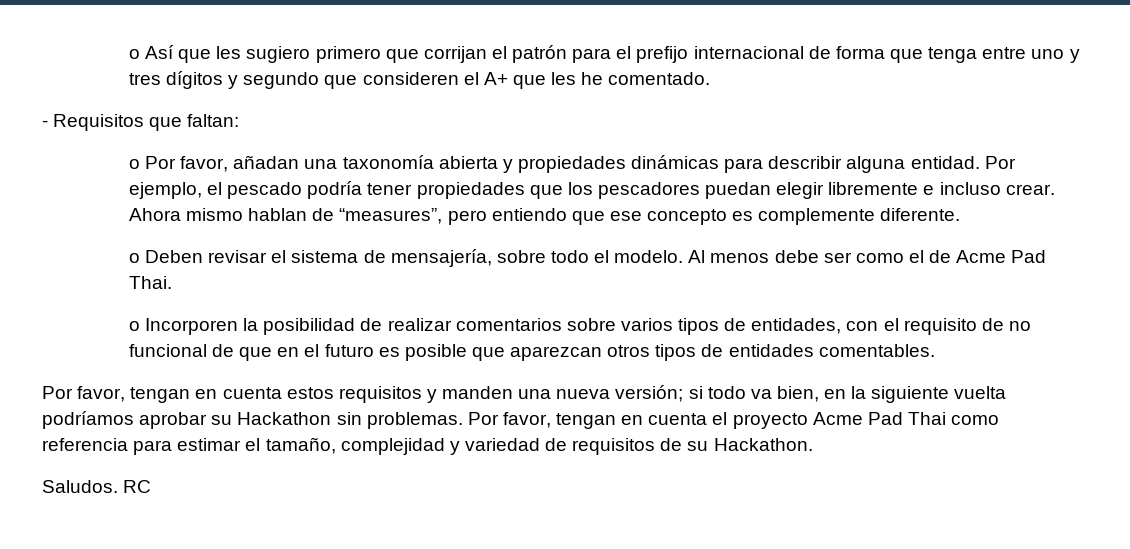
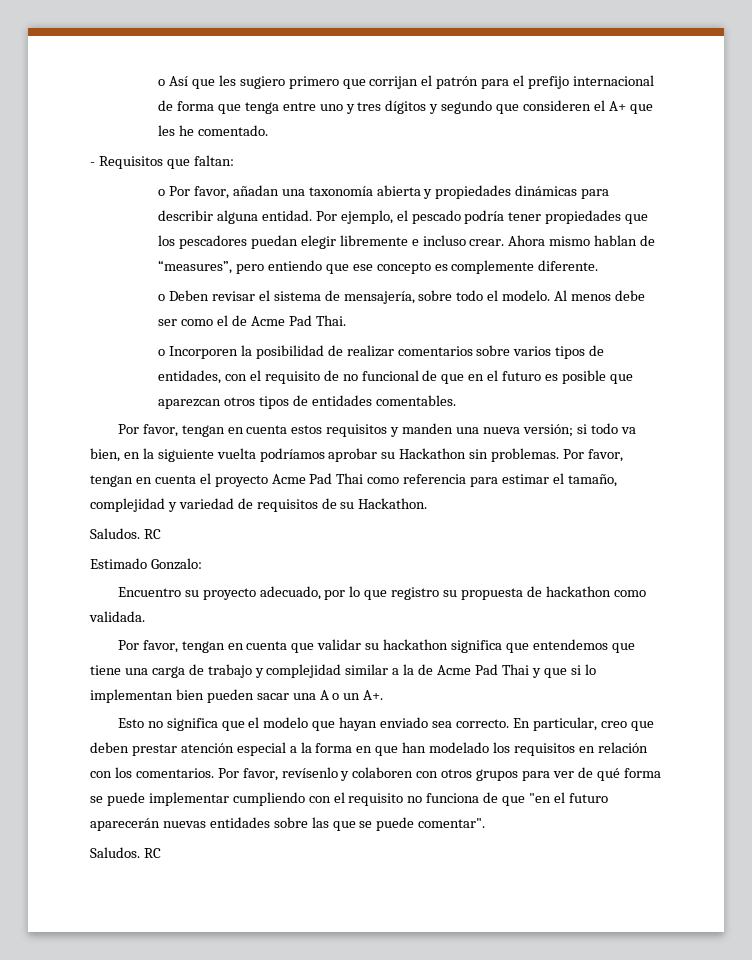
+ Estimado Gonzalo:
+ Encuentro su proyecto adecuado, por lo que registro su propuesta de hackathon como validada.
+ Por favor, tengan en cuenta que validar su hackathon significa que entendemos que tiene una carga de trabajo y complejidad similar a la de Acme Pad Thai y que si lo implementan bien pueden sacar una A o un A+.
+ Esto no significa que el modelo que hayan enviado sea correcto. En particular, creo que deben prestar atención especial a la forma en que han modelado los requisitos en relación con los comentarios. Por favor, revísenlo y colaboren con otros grupos para ver de qué forma se puede implementar cumpliendo con el requisito no funciona de que "en el futuro aparecerán nuevas entidades sobre las que se puede comentar".
+ Saludos. RC

